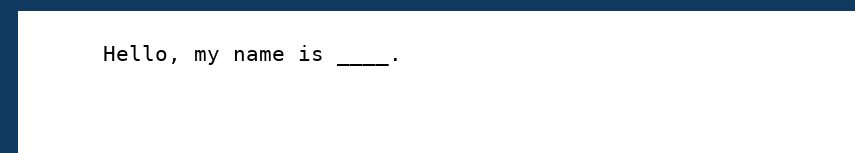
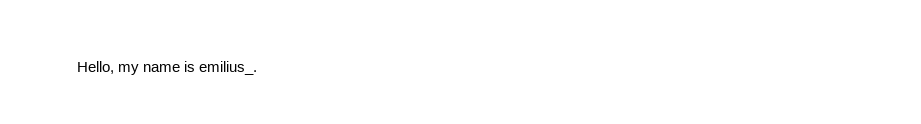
- Hello, my name is ____.
+ Hello, my name is emilius_.

